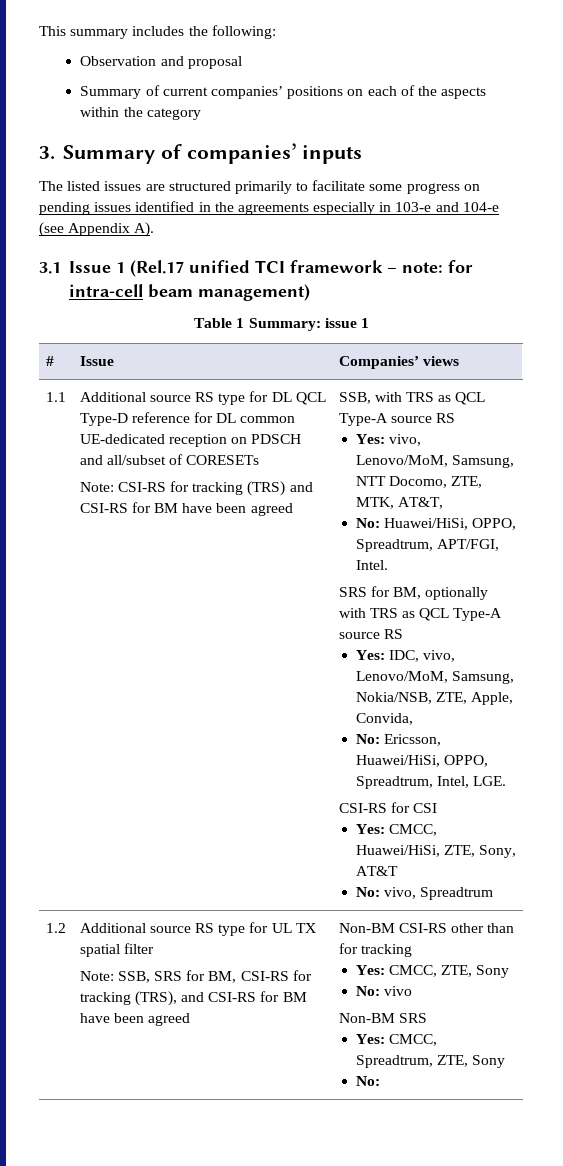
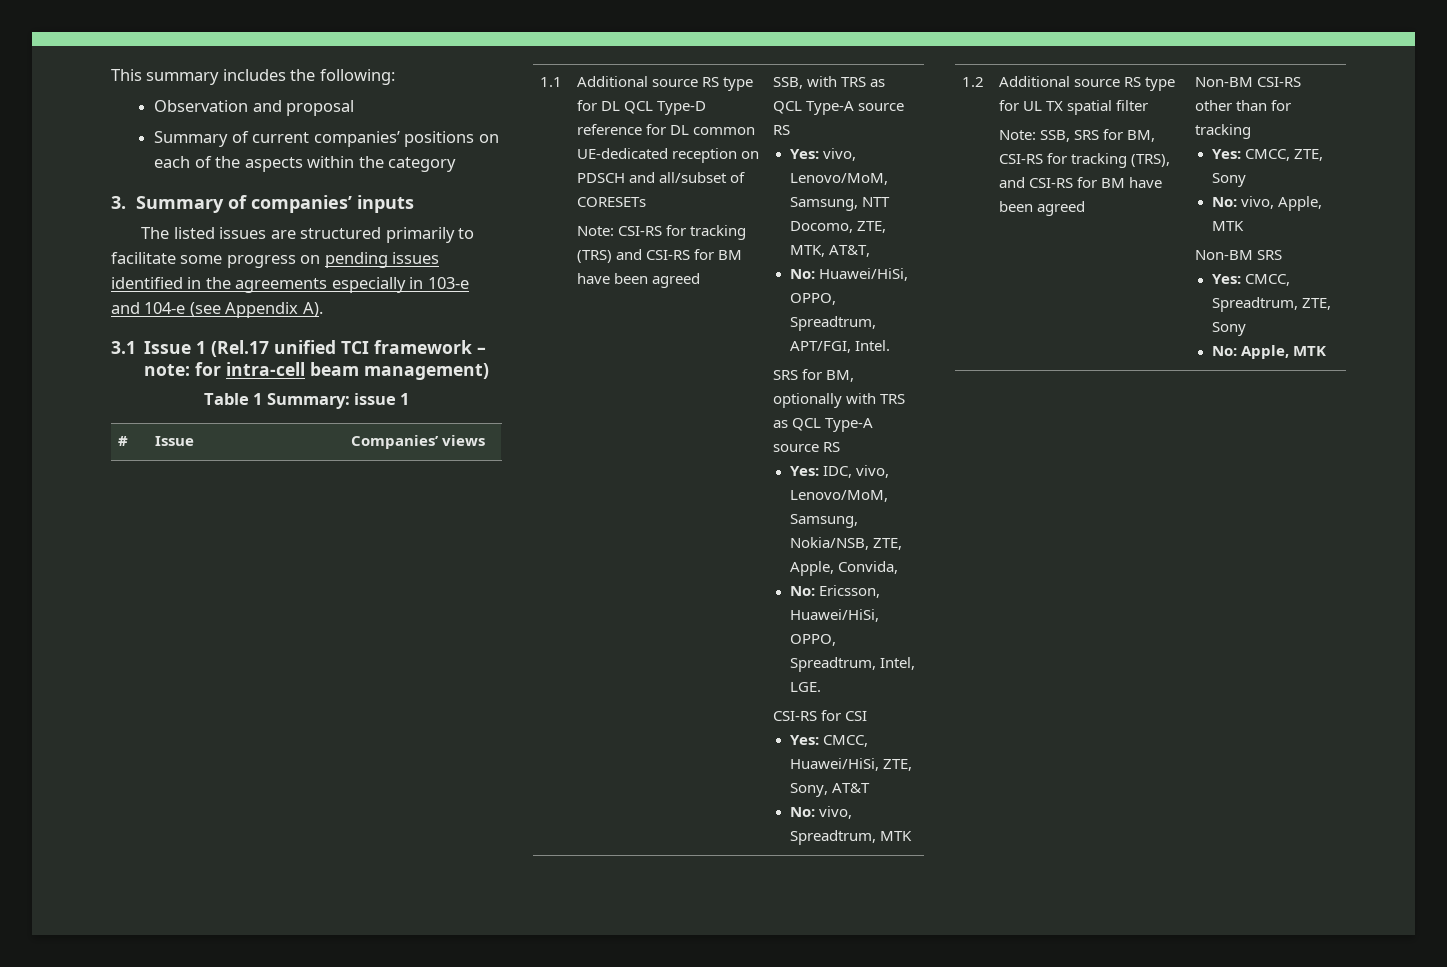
- No: vivo, Spreadtrum
+ No: vivo, Spreadtrum, MTK
- No: vivo
+ No: vivo, Apple, MTK
  Yes: CMCC, Spreadtrum, ZTE, Sony
- No:
+ No: Apple, MTK

